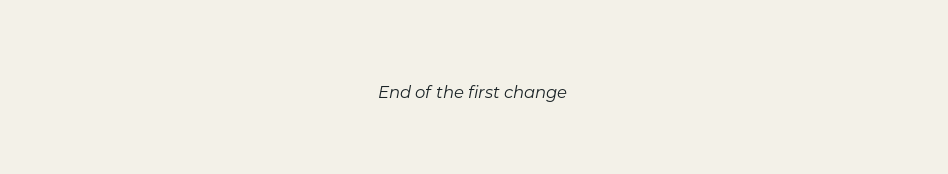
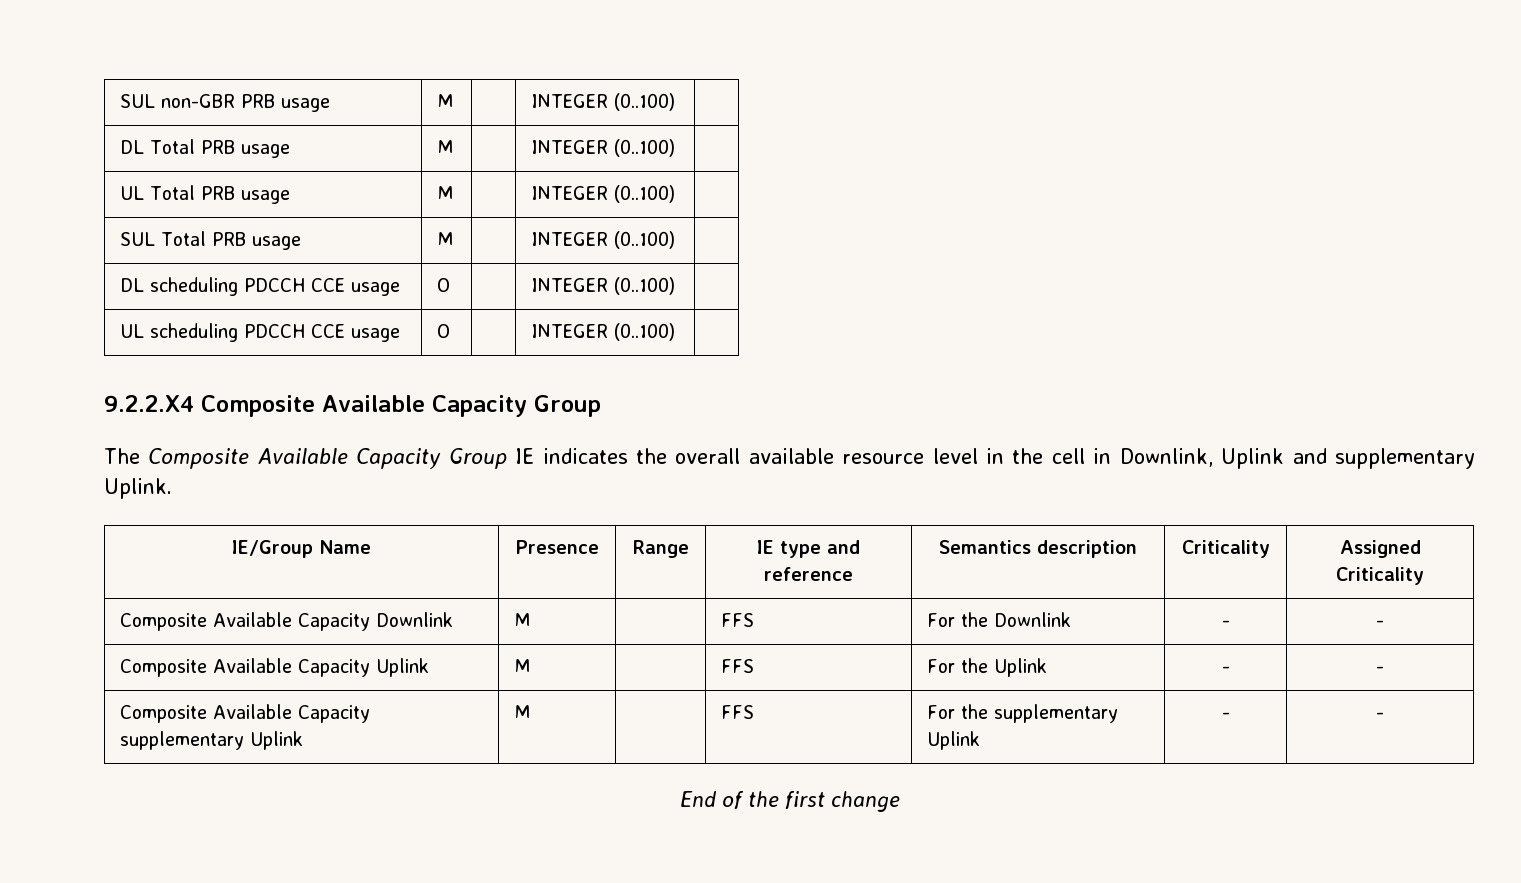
+ SUL non-GBR PRB usage | M | | INTEGER (0..100) |
+ DL Total PRB usage | M | | INTEGER (0..100) |
+ UL Total PRB usage | M | | INTEGER (0..100) |
+ SUL Total PRB usage | M | | INTEGER (0..100) |
+ DL scheduling PDCCH CCE usage | O | | INTEGER (0..100) |
+ UL scheduling PDCCH CCE usage | O | | INTEGER (0..100) |
+ 9.2.2.X4 Composite Available Capacity Group
+ The Composite Available Capacity Group IE indicates the overall available resource level in the cell in Downlink, Uplink and supplementary Uplink.
+ IE/Group Name | Presence | Range | IE type and reference | Semantics description | Criticality | Assigned Criticality
+ Composite Available Capacity Downlink | M | | FFS | For the Downlink | - | -
+ Composite Available Capacity Uplink | M | | FFS | For the Uplink | - | -
+ Composite Available Capacity supplementary Uplink | M | | FFS | For the supplementary Uplink | - | -

